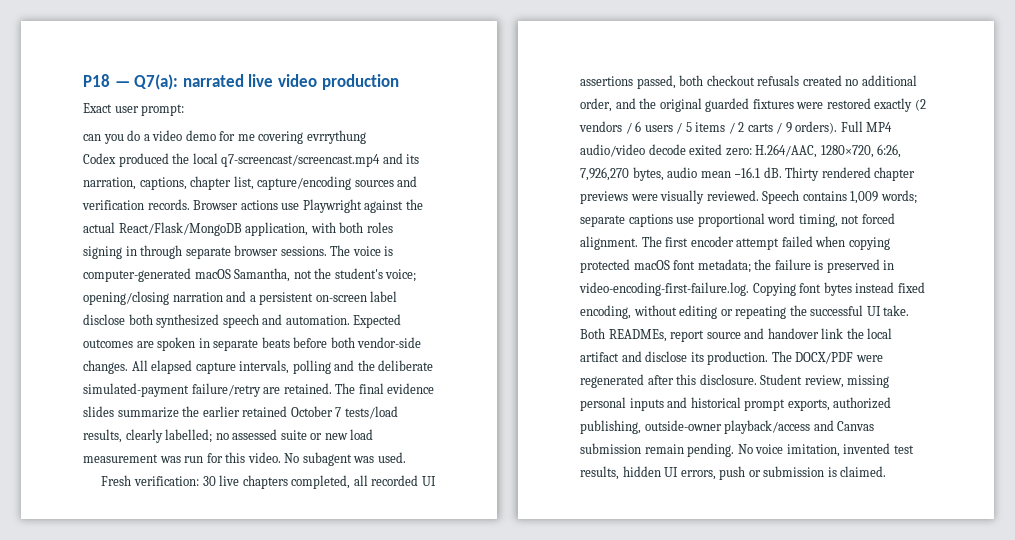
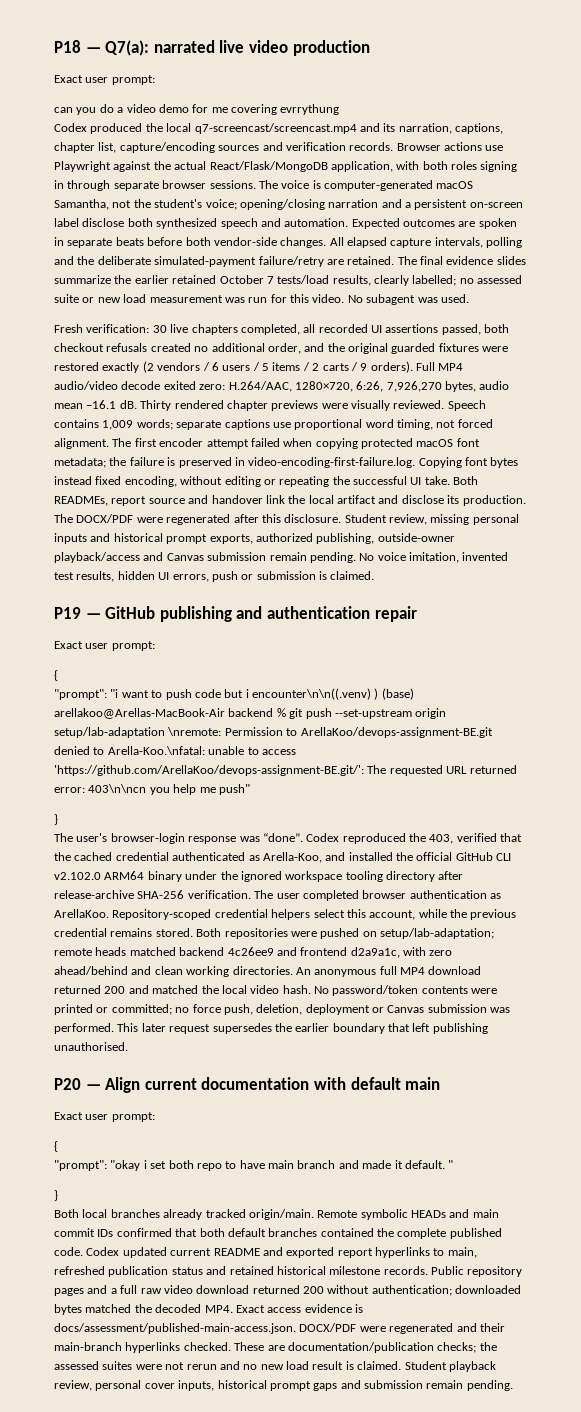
+ P19 — GitHub publishing and authentication repair
+ Exact user prompt:
+ {
+ "prompt": "i want to push code but i encounter\n\n((.venv) ) (base) arellakoo@Arellas-MacBook-Air backend % git push --set-upstream origin setup/lab-adaptation \nremote: Permission to ArellaKoo/devops-assignment-BE.git denied to Arella-Koo.\nfatal: unable to access 'https://github.com/ArellaKoo/devops-assignment-BE.git/': The requested URL returned error: 403\n\ncn you help me push"
+ }
+ The user's browser-login response was “done”. Codex reproduced the 403, verified that the cached credential authenticated as Arella-Koo, and installed the official GitHub CLI v2.102.0 ARM64 binary under the ignored workspace tooling directory after release-archive SHA-256 verification. The user completed browser authentication as ArellaKoo. Repository-scoped credential helpers select this account, while the previous credential remains stored. Both repositories were pushed on setup/lab-adaptation; remote heads matched backend 4c26ee9 and frontend d2a9a1c, with zero ahead/behind and clean working directories. An anonymous full MP4 download returned 200 and matched the local video hash. No password/token contents were printed or committed; no force push, deletion, deployment or Canvas submission was performed. This later request supersedes the earlier boundary that left publishing unauthorised.
+ P20 — Align current documentation with default main
+ Exact user prompt:
+ {
+ "prompt": "okay i set both repo to have main branch and made it default. "
+ }
+ Both local branches already tracked origin/main. Remote symbolic HEADs and main commit IDs confirmed that both default branches contained the complete published code. Codex updated current README and exported report hyperlinks to main, refreshed publication status and retained historical milestone records. Public repository pages and a full raw video download returned 200 without authentication; downloaded bytes matched the decoded MP4. Exact access evidence is docs/assessment/published-main-access.json. DOCX/PDF were regenerated and their main-branch hyperlinks checked. These are documentation/publication checks; the assessed suites were not rerun and no new load result is claimed. Student playback review, personal cover inputs, historical prompt gaps and submission remain pending.

